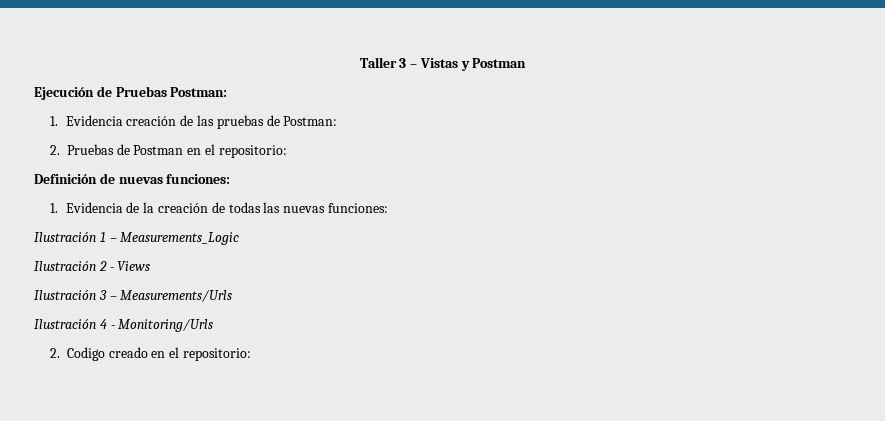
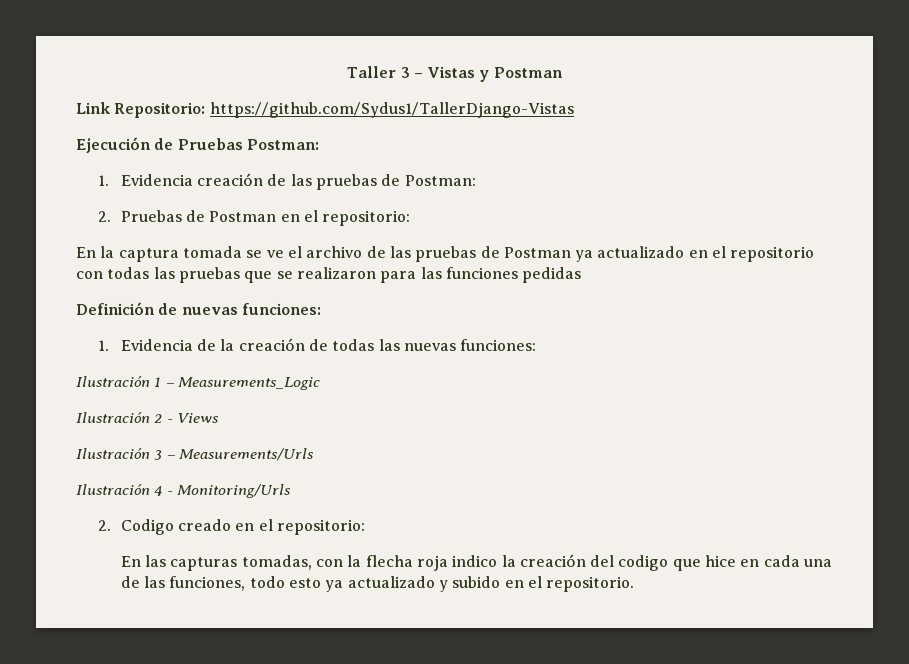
+ Link Repositorio: https://github.com/Sydus1/TallerDjango-Vistas
+ En la captura tomada se ve el archivo de las pruebas de Postman ya actualizado en el repositorio con todas las pruebas que se realizaron para las funciones pedidas
+ En las capturas tomadas, con la flecha roja indico la creación del codigo que hice en cada una de las funciones, todo esto ya actualizado y subido en el repositorio.

